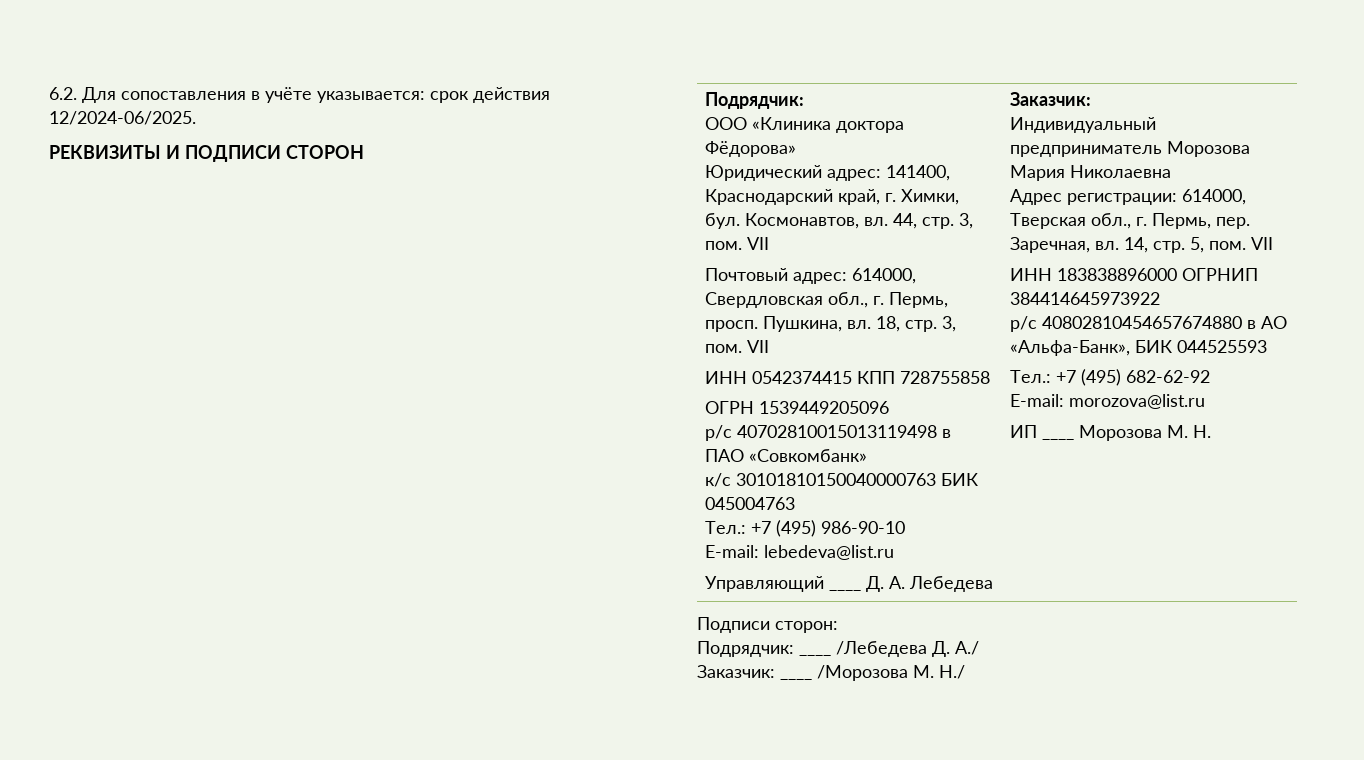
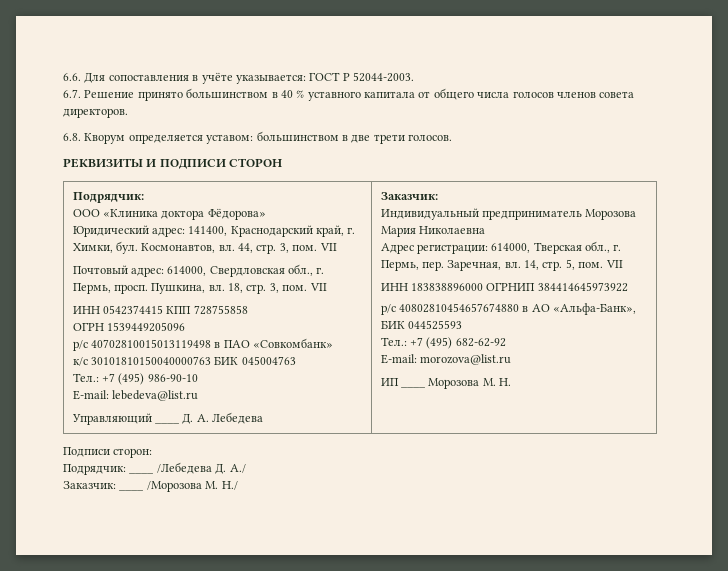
- 6.2. Для сопоставления в учёте указывается: срок действия 12/2024-06/2025.
+ 6.6. Для сопоставления в учёте указывается: ГОСТ Р 52044-2003.
+ 6.7. Решение принято большинством в 40 % уставного капитала от общего числа голосов членов совета директоров.
+ 6.8. Кворум определяется уставом: большинством в две трети голосов.

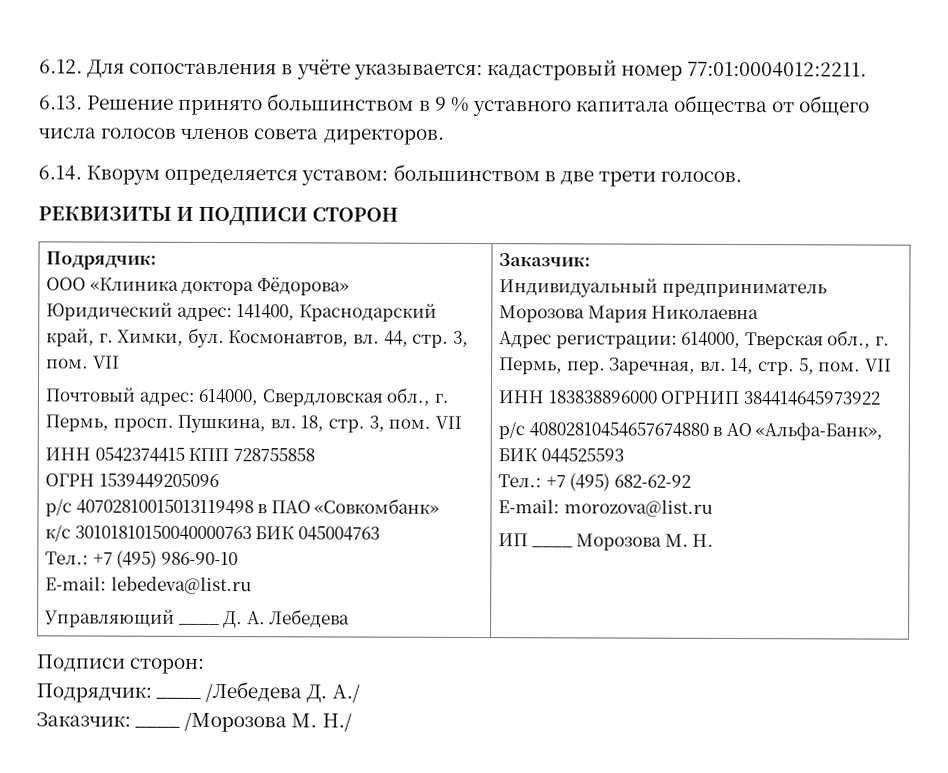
- 6.6. Для сопоставления в учёте указывается: ГОСТ Р 52044-2003.
- 6.7. Решение принято большинством в 40 % уставного капитала от общего числа голосов членов совета директоров.
+ 6.12. Для сопоставления в учёте указывается: кадастровый номер 77:01:0004012:2211.
+ 6.13. Решение принято большинством в 9 % уставного капитала общества от общего числа голосов членов совета директоров.
- 6.8. Кворум определяется уставом: большинством в две трети голосов.
+ 6.14. Кворум определяется уставом: большинством в две трети голосов.

